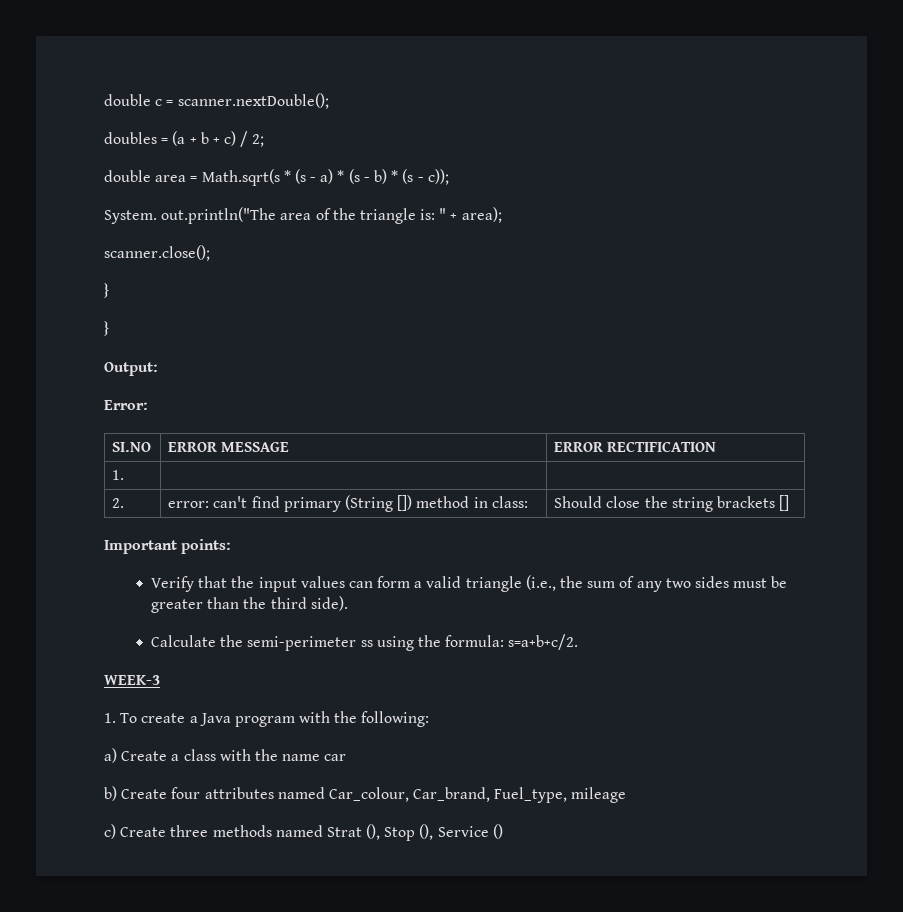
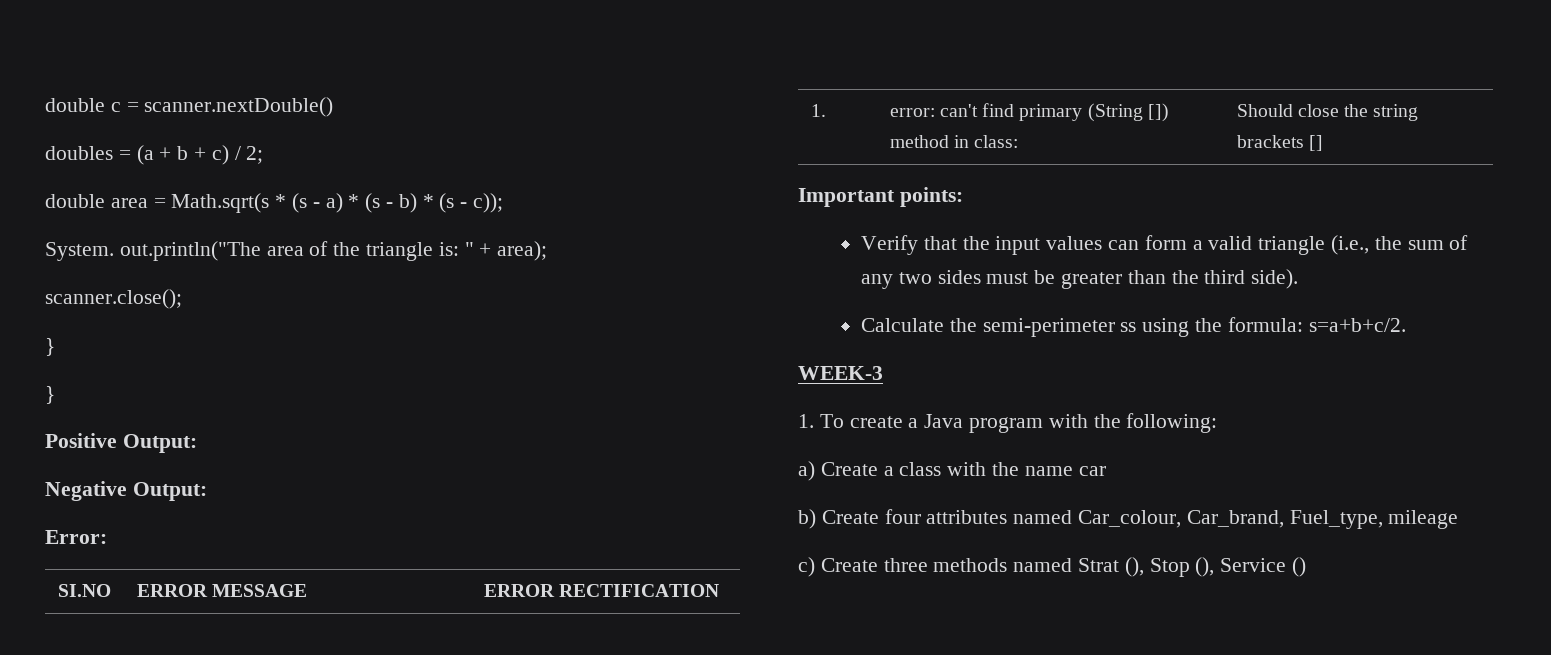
- double c = scanner.nextDouble();
+ double c = scanner.nextDouble()
- Output:
+ Positive Output:
+ Negative Output:
- 1. | |
- 2. | error: can't find primary (String []) method in class: | Should close the string brackets []
+ 1. | error: can't find primary (String []) method in class: | Should close the string brackets []

